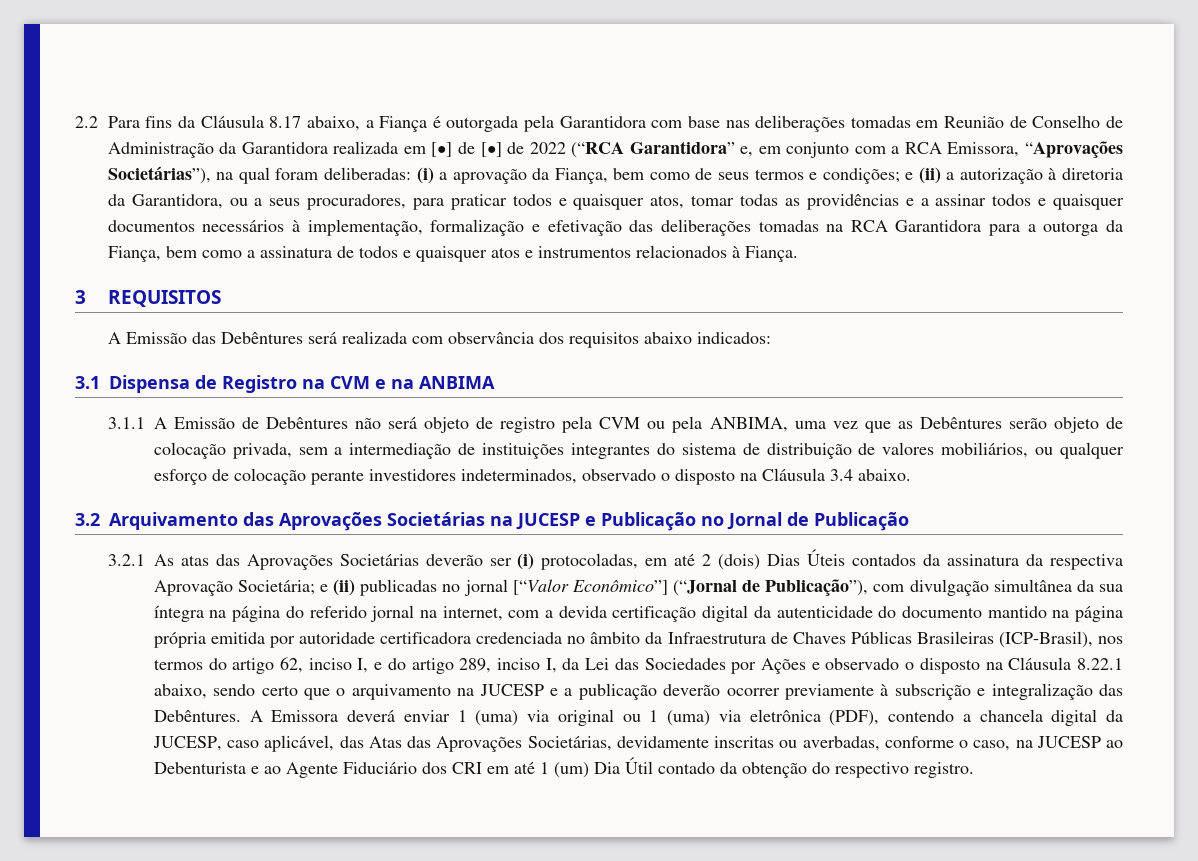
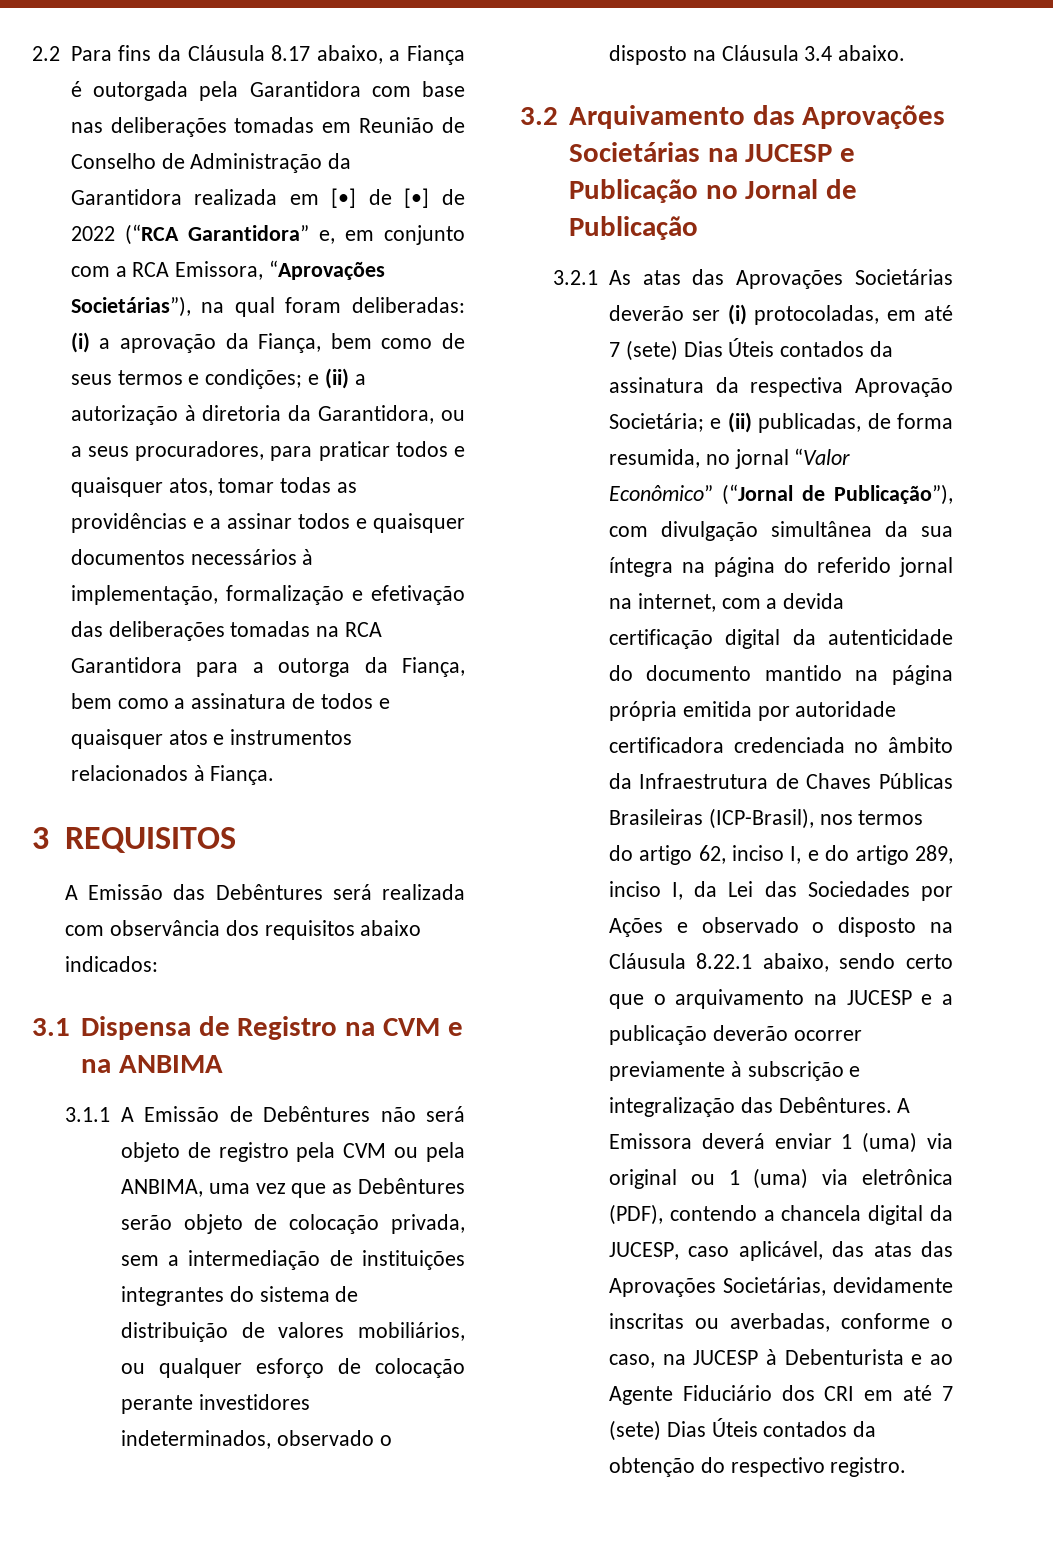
- 3.2.1 As atas das Aprovações Societárias deverão ser (i) protocoladas, em até 2 (dois) Dias Úteis contados da assinatura da respectiva Aprovação Societária;
+ 3.2.1 As atas das Aprovações Societárias deverão ser (i) protocoladas, em até 7 (sete) Dias Úteis contados da assinatura da respectiva Aprovação Societária;
- e (ii) publicadas no jornal [“Valor Econômico”] (“Jornal de Publicação”), com divulgação simultânea da sua íntegra na página do referido jornal na internet, com a devida certificação digital da autenticidade do documento mantido na página própria emitida por autoridade certificadora credenciada no âmbito da Infraestrutura de Chaves Públicas Brasileiras (ICP-Brasil), nos termos do artigo 62, inciso I, e do artigo 289, inciso I, da Lei das Sociedades por Ações e observado o disposto na Cláusula 8.22.1 abaixo, sendo certo que o arquivamento na JUCESP e a publicação deverão ocorrer previamente à subscrição e integralização das Debêntures.
+ e (ii) publicadas, de forma resumida, no jornal “Valor Econômico” (“Jornal de Publicação”), com divulgação simultânea da sua íntegra na página do referido jornal na internet, com a devida certificação digital da autenticidade do documento mantido na página própria emitida por autoridade certificadora credenciada no âmbito da Infraestrutura de Chaves Públicas Brasileiras (ICP-Brasil), nos termos do artigo 62, inciso I, e do artigo 289, inciso I, da Lei das Sociedades por Ações e observado o disposto na Cláusula 8.22.1 abaixo, sendo certo que o arquivamento na JUCESP e a publicação deverão ocorrer previamente à subscrição e integralização das Debêntures.
- A Emissora deverá enviar 1 (uma) via original ou 1 (uma) via eletrônica (PDF), contendo a chancela digital da JUCESP, caso aplicável, das Atas das Aprovações Societárias, devidamente inscritas ou averbadas, conforme o caso, na JUCESP ao Debenturista e ao Agente Fiduciário dos CRI em até 1 (um) Dia Útil contado da obtenção do respectivo registro.
+ A Emissora deverá enviar 1 (uma) via original ou 1 (uma) via eletrônica (PDF), contendo a chancela digital da JUCESP, caso aplicável, das atas das Aprovações Societárias, devidamente inscritas ou averbadas, conforme o caso, na JUCESP à Debenturista e ao Agente Fiduciário dos CRI em até 7 (sete) Dias Úteis contados da obtenção do respectivo registro.

